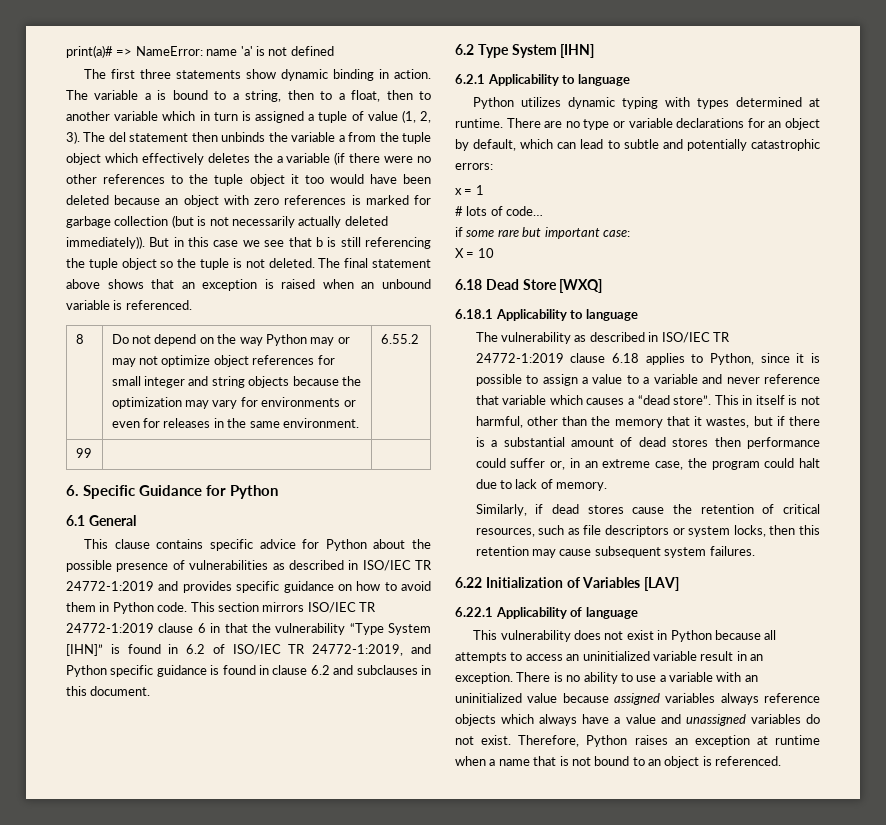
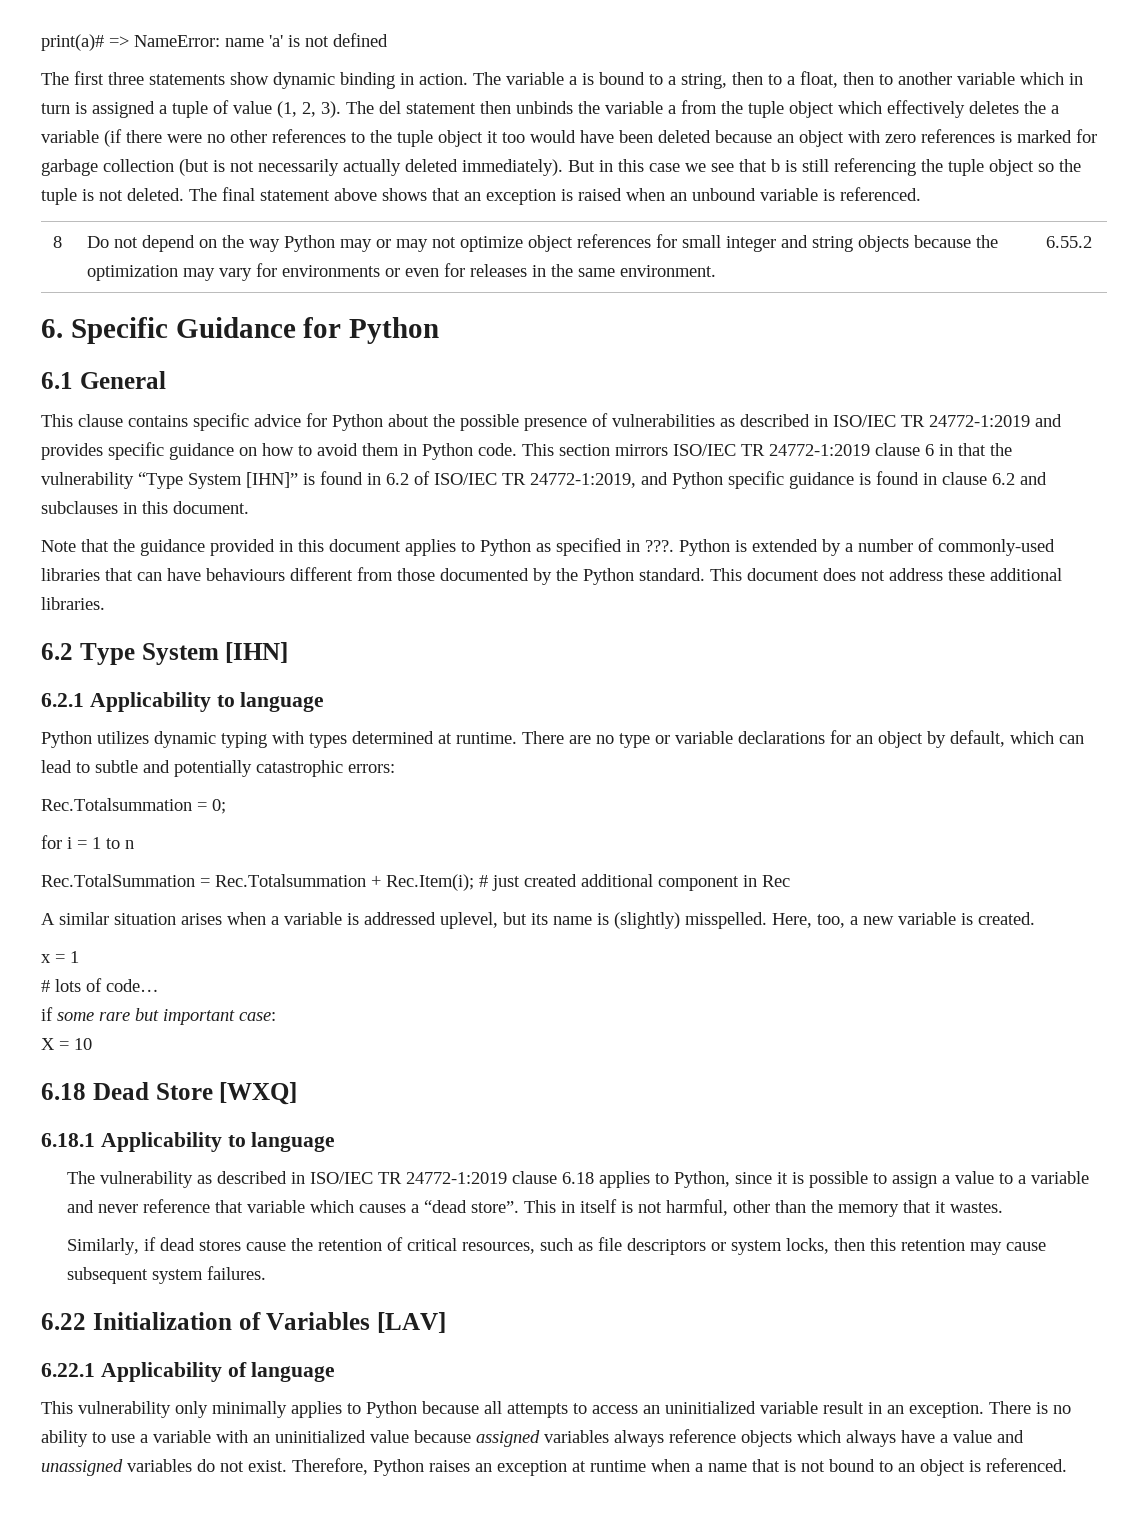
- The del statement then unbinds the variable a from the tuple object which effectively deletes the a variable (if there were no other references to the tuple object it too would have been deleted because an object with zero references is marked for garbage collection (but is not necessarily actually deleted immediately)).
+ The del statement then unbinds the variable a from the tuple object which effectively deletes the a variable (if there were no other references to the tuple object it too would have been deleted because an object with zero references is marked for garbage collection (but is not necessarily actually deleted immediately).
- 99 | |
+ Note that the guidance provided in this document applies to Python as specified in ???. Python is extended by a number of commonly-used libraries that can have behaviours different from those documented by the Python standard. This document does not address these additional libraries.
+ Rec.Totalsummation = 0;
+ for i = 1 to n
+ Rec.TotalSummation = Rec.Totalsummation + Rec.Item(i); # just created additional component in Rec
+ A similar situation arises when a variable is addressed uplevel, but its name is (slightly) misspelled. Here, too, a new variable is created.
- This in itself is not harmful, other than the memory that it wastes, but if there is a substantial amount of dead stores then performance could suffer or, in an extreme case, the program could halt due to lack of memory.
+ This in itself is not harmful, other than the memory that it wastes.
- This vulnerability does not exist in Python because all attempts to access an uninitialized variable result in an exception.
+ This vulnerability only minimally applies to Python because all attempts to access an uninitialized variable result in an exception.

